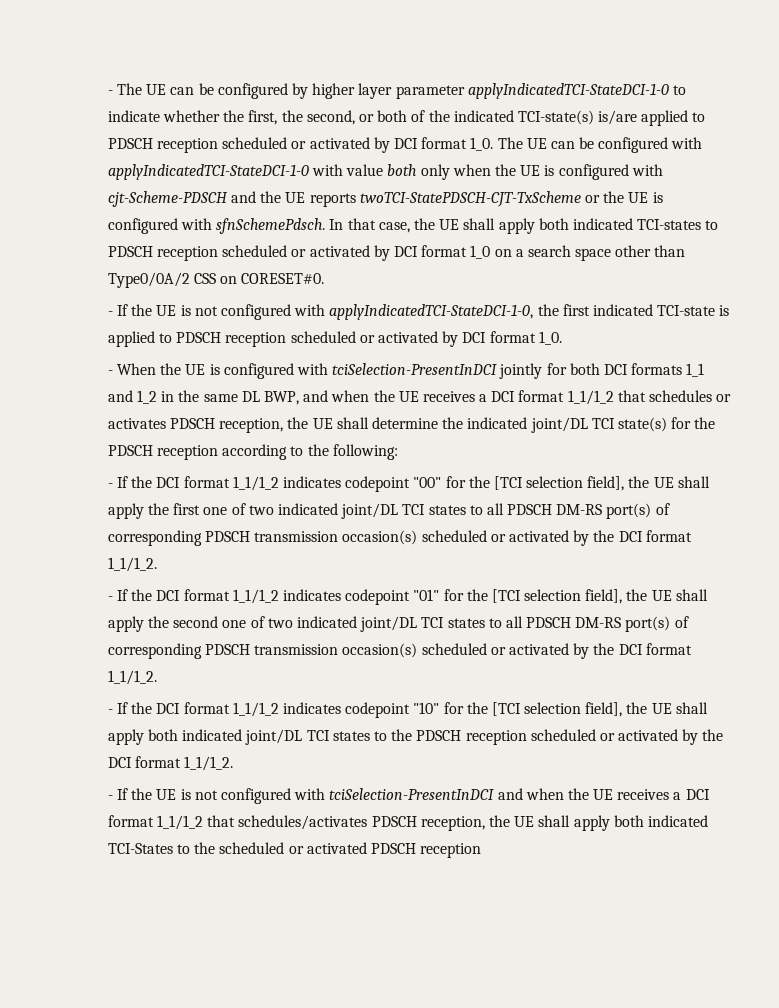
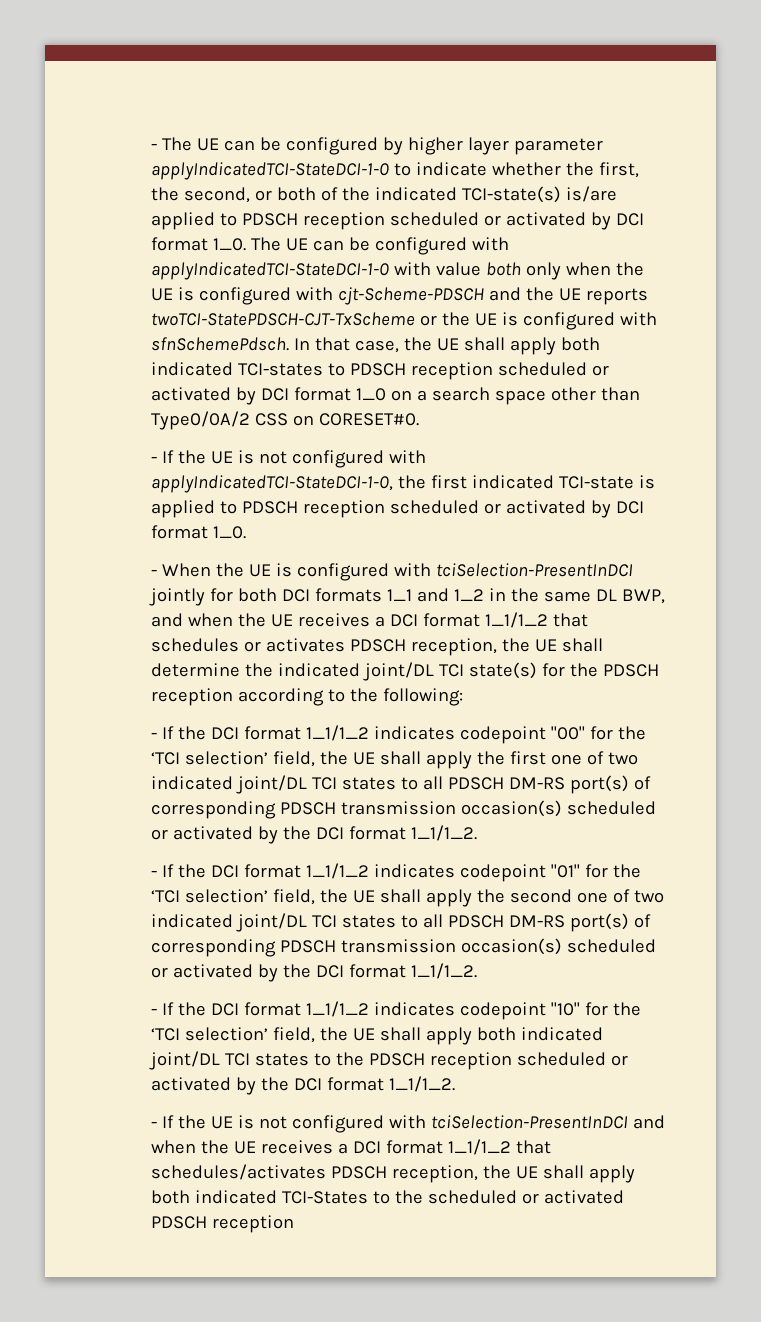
- - If the DCI format 1_1/1_2 indicates codepoint "00" for the [TCI selection field], the UE shall apply the first one of two indicated joint/DL TCI states to all PDSCH DM-RS port(s) of corresponding PDSCH transmission occasion(s) scheduled or activated by the DCI format 1_1/1_2.
+ - If the DCI format 1_1/1_2 indicates codepoint "00" for the ‘TCI selection’ field, the UE shall apply the first one of two indicated joint/DL TCI states to all PDSCH DM-RS port(s) of corresponding PDSCH transmission occasion(s) scheduled or activated by the DCI format 1_1/1_2.
- - If the DCI format 1_1/1_2 indicates codepoint "01" for the [TCI selection field], the UE shall apply the second one of two indicated joint/DL TCI states to all PDSCH DM-RS port(s) of corresponding PDSCH transmission occasion(s) scheduled or activated by the DCI format 1_1/1_2.
+ - If the DCI format 1_1/1_2 indicates codepoint "01" for the ‘TCI selection’ field, the UE shall apply the second one of two indicated joint/DL TCI states to all PDSCH DM-RS port(s) of corresponding PDSCH transmission occasion(s) scheduled or activated by the DCI format 1_1/1_2.
- - If the DCI format 1_1/1_2 indicates codepoint "10" for the [TCI selection field], the UE shall apply both indicated joint/DL TCI states to the PDSCH reception scheduled or activated by the DCI format 1_1/1_2.
+ - If the DCI format 1_1/1_2 indicates codepoint "10" for the ‘TCI selection’ field, the UE shall apply both indicated joint/DL TCI states to the PDSCH reception scheduled or activated by the DCI format 1_1/1_2.

